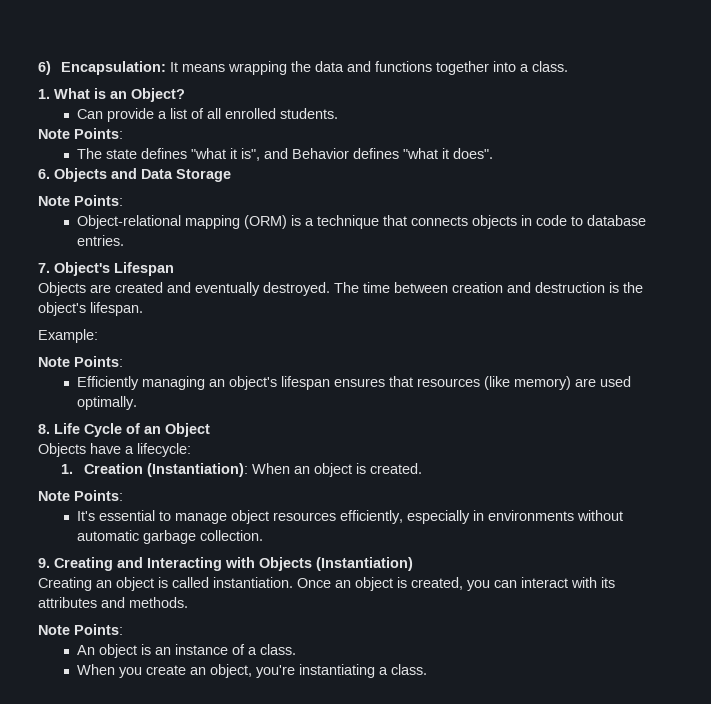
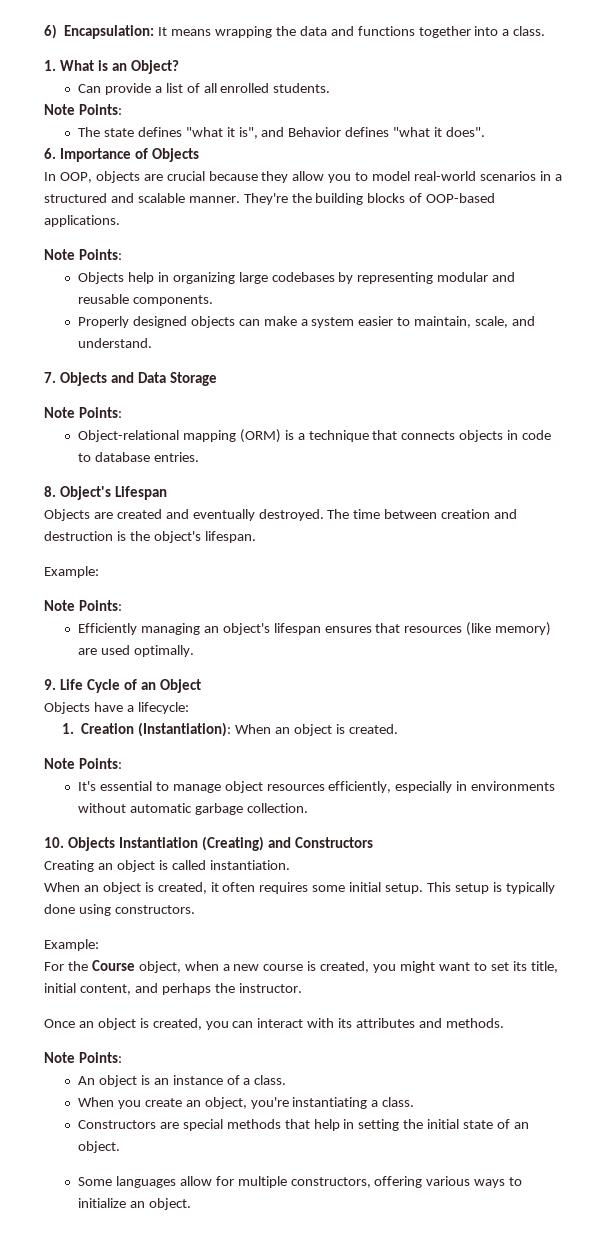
- 6. Objects and Data Storage
+ 6. Importance of Objects
+ In OOP, objects are crucial because they allow you to model real-world scenarios in a structured and scalable manner. They're the building blocks of OOP-based applications.
+ Note Points:
+ Objects help in organizing large codebases by representing modular and reusable components.
+ Properly designed objects can make a system easier to maintain, scale, and understand.
+ 7. Objects and Data Storage
- 7. Object's Lifespan
+ 8. Object's Lifespan
- 8. Life Cycle of an Object
+ 9. Life Cycle of an Object
- 9. Creating and Interacting with Objects (Instantiation)
+ 10. Objects Instantiation (Creating) and Constructors
- Creating an object is called instantiation. Once an object is created, you can interact with its attributes and methods.
+ Creating an object is called instantiation.
+ When an object is created, it often requires some initial setup. This setup is typically done using constructors.
+ Example:
+ For the Course object, when a new course is created, you might want to set its title, initial content, and perhaps the instructor.
+ Once an object is created, you can interact with its attributes and methods.
+ Constructors are special methods that help in setting the initial state of an object.
+ Some languages allow for multiple constructors, offering various ways to initialize an object.

